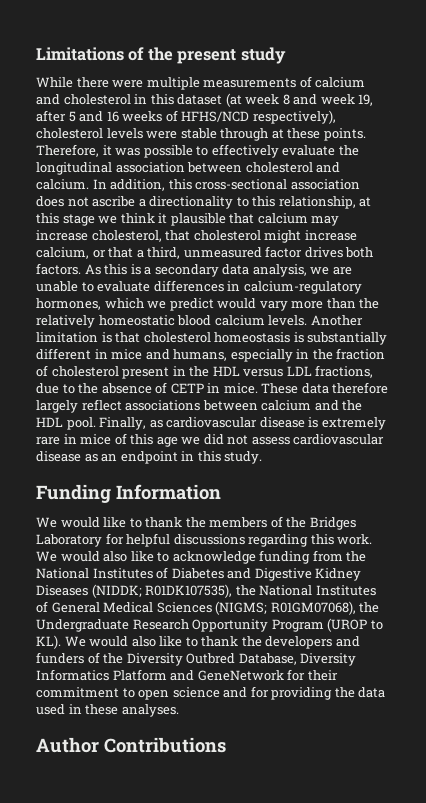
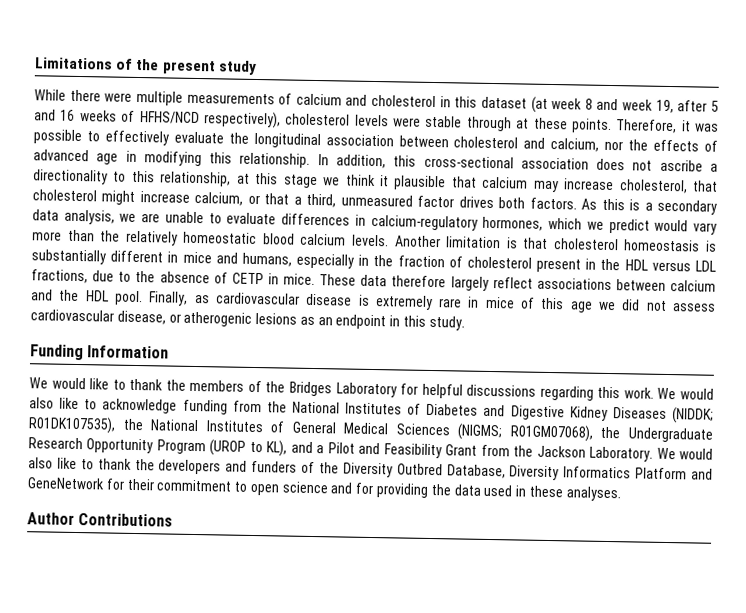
- Therefore, it was possible to effectively evaluate the longitudinal association between cholesterol and calcium.
+ Therefore, it was possible to effectively evaluate the longitudinal association between cholesterol and calcium, nor the effects of advanced age in modifying this relationship.
- Finally, as cardiovascular disease is extremely rare in mice of this age we did not assess cardiovascular disease as an endpoint in this study.
+ Finally, as cardiovascular disease is extremely rare in mice of this age we did not assess cardiovascular disease, or atherogenic lesions as an endpoint in this study.
- R01GM07068), the Undergraduate Research Opportunity Program (UROP to KL). We would also like to thank the developers and funders of the Diversity Outbred Database, Diversity Informatics Platform and GeneNetwork for their commitment to open science and for providing the data used in these analyses.
+ R01GM07068), the Undergraduate Research Opportunity Program (UROP to KL), and a Pilot and Feasibility Grant from the Jackson Laboratory. We would also like to thank the developers and funders of the Diversity Outbred Database, Diversity Informatics Platform and GeneNetwork for their commitment to open science and for providing the data used in these analyses.

